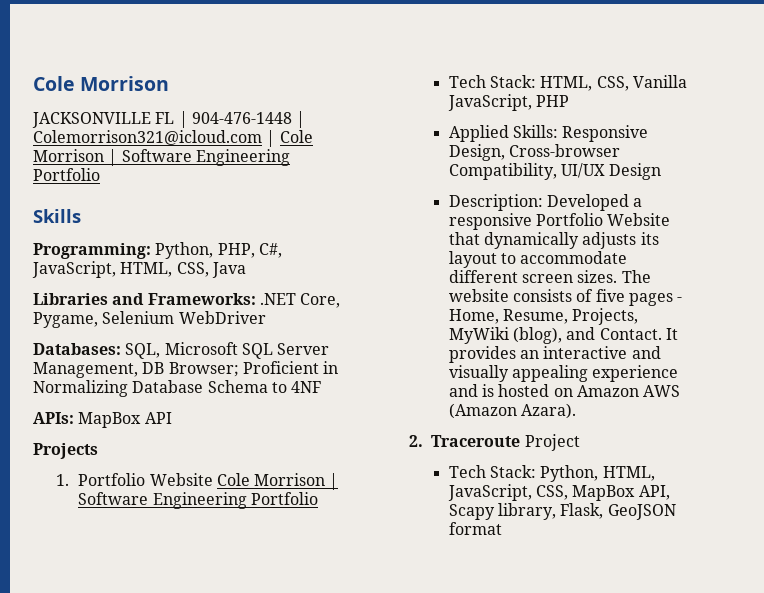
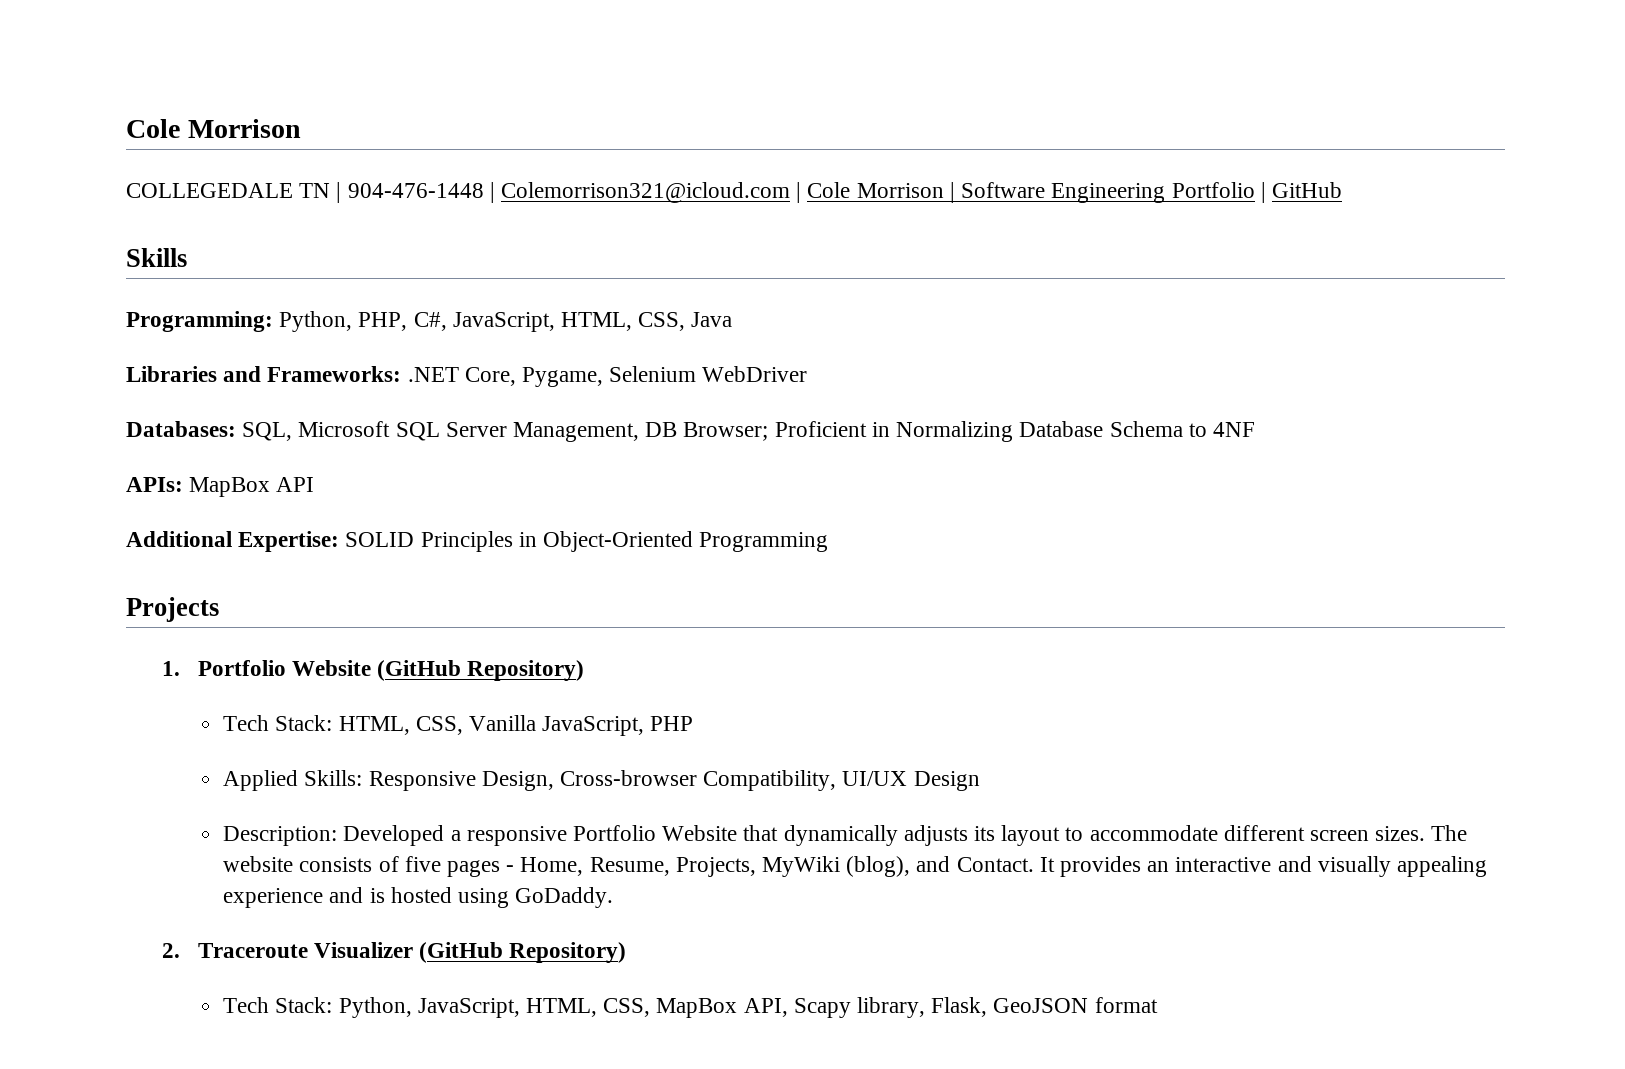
- JACKSONVILLE FL | 904-476-1448 | Colemorrison321@icloud.com | Cole Morrison | Software Engineering Portfolio
+ COLLEGEDALE TN | 904-476-1448 | Colemorrison321@icloud.com | Cole Morrison | Software Engineering Portfolio | GitHub
+ Additional Expertise: SOLID Principles in Object-Oriented Programming
  Projects
- 1. Portfolio Website Cole Morrison | Software Engineering Portfolio
+ 1. Portfolio Website (GitHub Repository)
- It provides an interactive and visually appealing experience and is hosted on Amazon AWS (Amazon Azara).
+ It provides an interactive and visually appealing experience and is hosted using GoDaddy.
- 2. Traceroute Project
+ 2. Traceroute Visualizer (GitHub Repository)
- Tech Stack: Python, HTML, JavaScript, CSS, MapBox API, Scapy library, Flask, GeoJSON format
+ Tech Stack: Python, JavaScript, HTML, CSS, MapBox API, Scapy library, Flask, GeoJSON format

